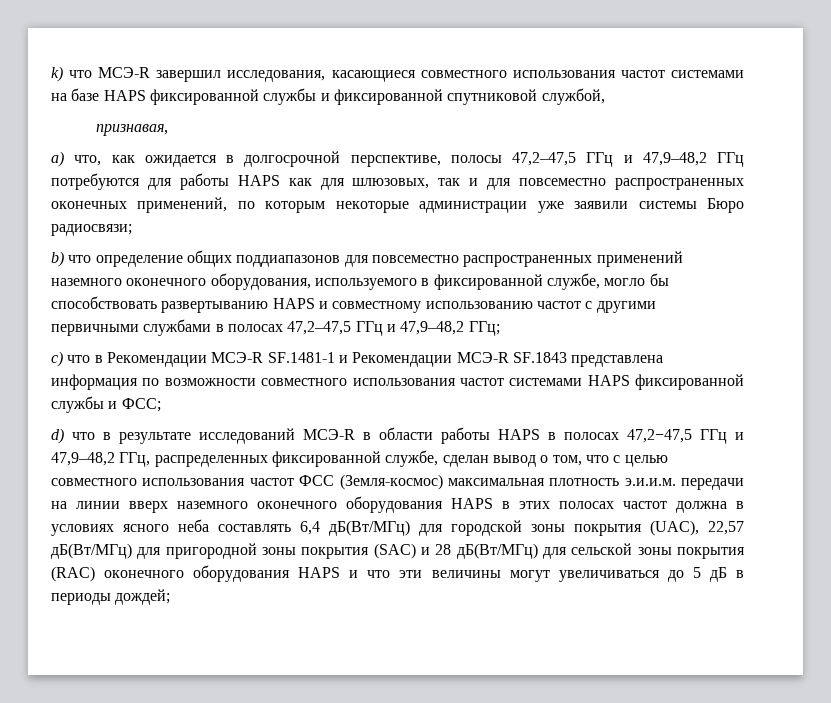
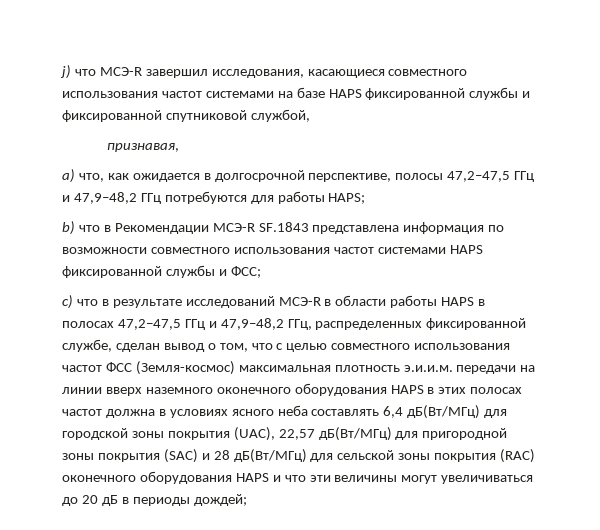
- k) что МСЭ-R завершил исследования, касающиеся совместного использования частот системами на базе HAPS фиксированной службы и фиксированной спутниковой службой,
+ j) что МСЭ-R завершил исследования, касающиеся совместного использования частот системами на базе HAPS фиксированной службы и фиксированной спутниковой службой,
- a) что, как ожидается в долгосрочной перспективе, полосы 47,2–47,5 ГГц и 47,9–48,2 ГГц потребуются для работы HAPS как для шлюзовых, так и для повсеместно распространенных оконечных применений, по которым некоторые администрации уже заявили системы Бюро радиосвязи;
- b) что определение общих поддиапазонов для повсеместно распространенных применений наземного оконечного оборудования, используемого в фиксированной службе, могло бы способствовать развертыванию HAPS и совместному использованию частот с другими первичными службами в полосах 47,2–47,5 ГГц и 47,9–48,2 ГГц;
- c) что в Рекомендации МСЭ-R SF.1481-1 и Рекомендации МСЭ-R SF.1843 представлена информация по возможности совместного использования частот системами HAPS фиксированной службы и ФСС;
+ a) что, как ожидается в долгосрочной перспективе, полосы 47,2–47,5 ГГц и 47,9–48,2 ГГц потребуются для работы HAPS;
+ b) что в Рекомендации МСЭ-R SF.1843 представлена информация по возможности совместного использования частот системами HAPS фиксированной службы и ФСС;
- d) что в результате исследований МСЭ-R в области работы HAPS в полосах 47,2−47,5 ГГц и 47,9–48,2 ГГц, распределенных фиксированной службе, сделан вывод о том, что с целью совместного использования частот ФСС (Земля-космос) максимальная плотность э.и.и.м. передачи на линии вверх наземного оконечного оборудования HAPS в этих полосах частот должна в условиях ясного неба составлять 6,4 дБ(Вт/МГц) для городской зоны покрытия (UAC), 22,57 дБ(Вт/МГц) для пригородной зоны покрытия (SAC) и 28 дБ(Вт/МГц) для сельской зоны покрытия (RAC) оконечного оборудования HAPS и что эти величины могут увеличиваться до 5 дБ в периоды дождей;
+ c) что в результате исследований МСЭ-R в области работы HAPS в полосах 47,2−47,5 ГГц и 47,9–48,2 ГГц, распределенных фиксированной службе, сделан вывод о том, что с целью совместного использования частот ФСС (Земля-космос) максимальная плотность э.и.и.м. передачи на линии вверх наземного оконечного оборудования HAPS в этих полосах частот должна в условиях ясного неба составлять 6,4 дБ(Вт/МГц) для городской зоны покрытия (UAC), 22,57 дБ(Вт/МГц) для пригородной зоны покрытия (SAC) и 28 дБ(Вт/МГц) для сельской зоны покрытия (RAC) оконечного оборудования HAPS и что эти величины могут увеличиваться до 20 дБ в периоды дождей;

